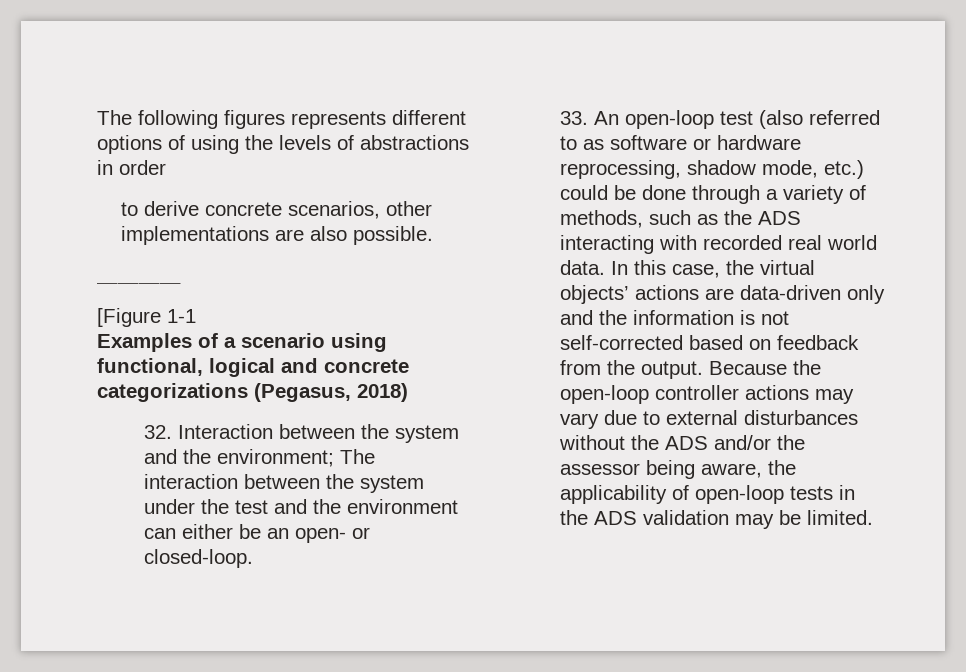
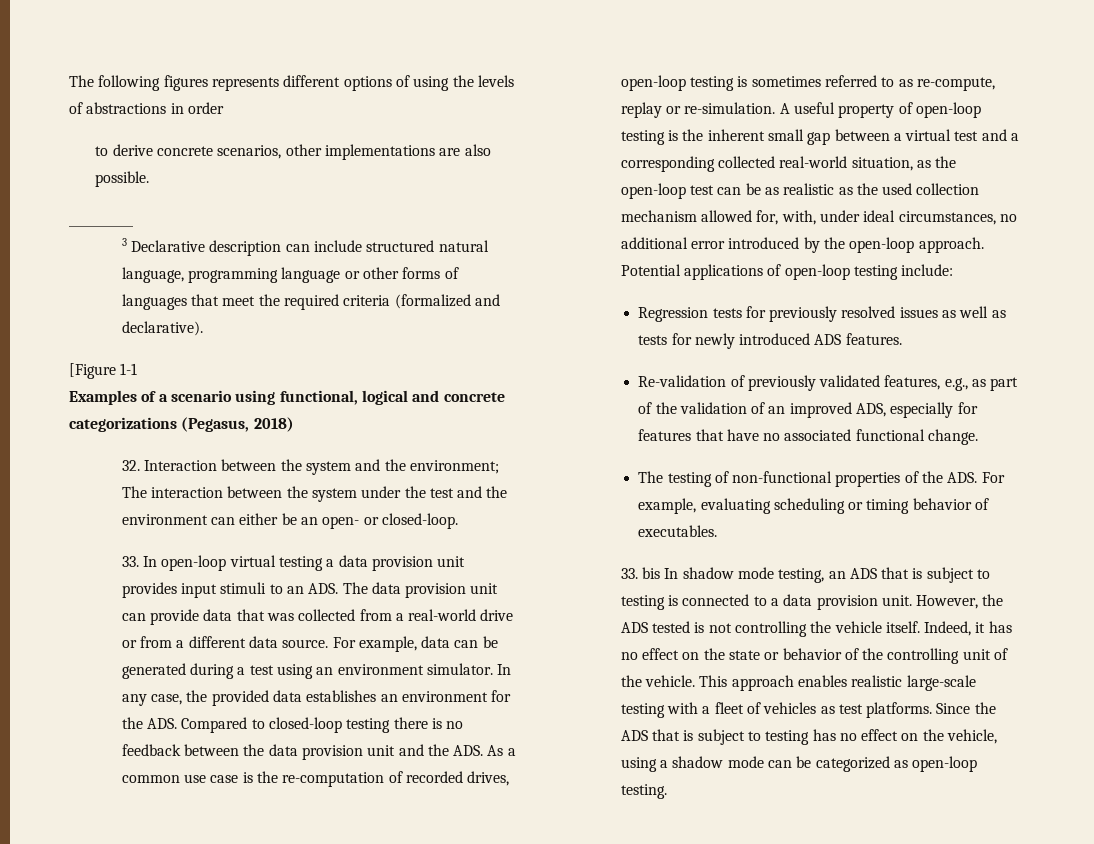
+ 3 Declarative description can include structured natural language, programming language or other forms of languages that meet the required criteria (formalized and declarative).
- 33. An open-loop test (also referred to as software or hardware reprocessing, shadow mode, etc.) could be done through a variety of methods, such as the ADS interacting with recorded real world data. In this case, the virtual objects’ actions are data-driven only and the information is not self-corrected based on feedback from the output. Because the open-loop controller actions may vary due to external disturbances without the ADS and/or the assessor being aware, the applicability of open-loop tests in the ADS validation may be limited.
+ 33. In open-loop virtual testing a data provision unit provides input stimuli to an ADS. The data provision unit can provide data that was collected from a real-world drive or from a different data source. For example, data can be generated during a test using an environment simulator. In any case, the provided data establishes an environment for the ADS. Compared to closed-loop testing there is no feedback between the data provision unit and the ADS. As a common use case is the re-computation of recorded drives, open-loop testing is sometimes referred to as re-compute, replay or re-simulation. A useful property of open-loop testing is the inherent small gap between a virtual test and a corresponding collected real-world situation, as the open-loop test can be as realistic as the used collection mechanism allowed for, with, under ideal circumstances, no additional error introduced by the open-loop approach. Potential applications of open-loop testing include:
+ Regression tests for previously resolved issues as well as tests for newly introduced ADS features.
+ Re-validation of previously validated features, e.g., as part of the validation of an improved ADS, especially for features that have no associated functional change.
+ The testing of non-functional properties of the ADS. For example, evaluating scheduling or timing behavior of executables.
+ 33. bis In shadow mode testing, an ADS that is subject to testing is connected to a data provision unit. However, the ADS tested is not controlling the vehicle itself. Indeed, it has no effect on the state or behavior of the controlling unit of the vehicle. This approach enables realistic large-scale testing with a fleet of vehicles as test platforms. Since the ADS that is subject to testing has no effect on the vehicle, using a shadow mode can be categorized as open-loop testing.

